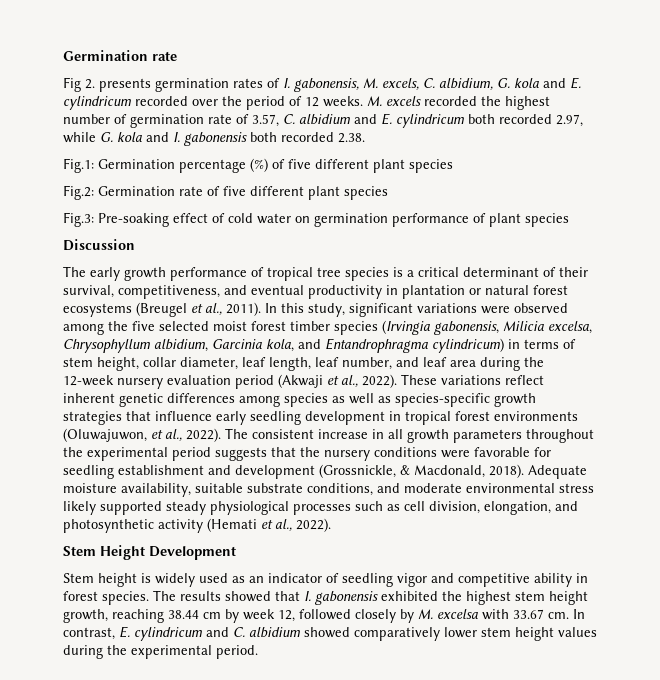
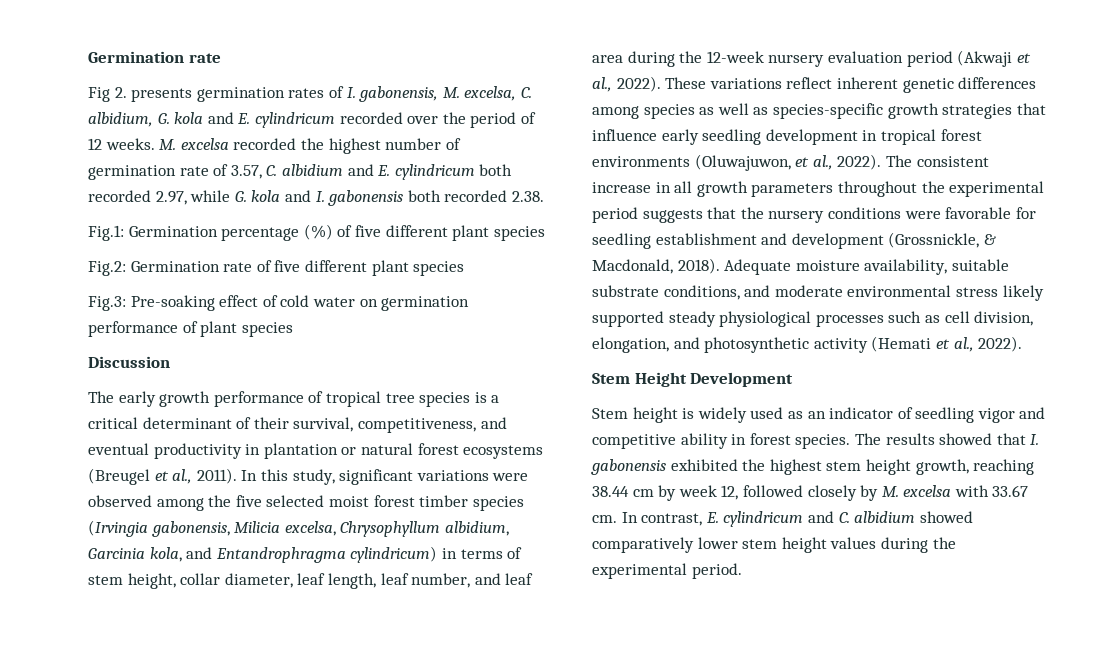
- Fig 2. presents germination rates of I. gabonensis, M. excels, C. albidium, G. kola and E. cylindricum recorded over the period of 12 weeks.
+ Fig 2. presents germination rates of I. gabonensis, M. excelsa, C. albidium, G. kola and E. cylindricum recorded over the period of 12 weeks.
- M. excels recorded the highest number of germination rate of 3.57, C. albidium and E. cylindricum both recorded 2.97, while G. kola and I. gabonensis both recorded 2.38.
+ M. excelsa recorded the highest number of germination rate of 3.57, C. albidium and E. cylindricum both recorded 2.97, while G. kola and I. gabonensis both recorded 2.38.

